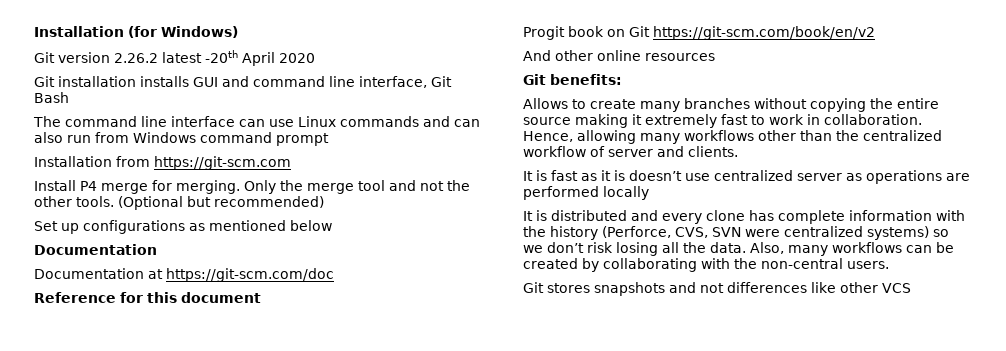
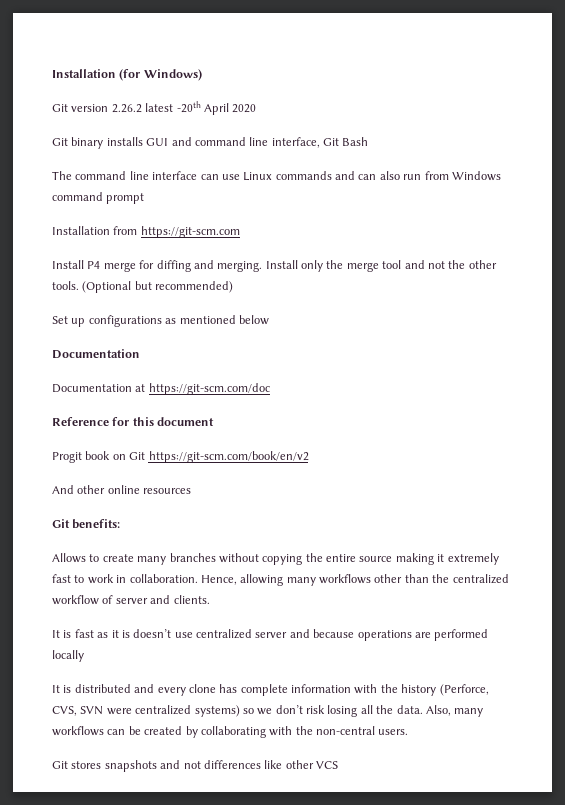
- Git installation installs GUI and command line interface, Git Bash
+ Git binary installs GUI and command line interface, Git Bash
- Install P4 merge for merging. Only the merge tool and not the other tools.
+ Install P4 merge for diffing and merging. Install only the merge tool and not the other tools.
- It is fast as it is doesn’t use centralized server as operations are performed locally
+ It is fast as it is doesn’t use centralized server and because operations are performed locally

